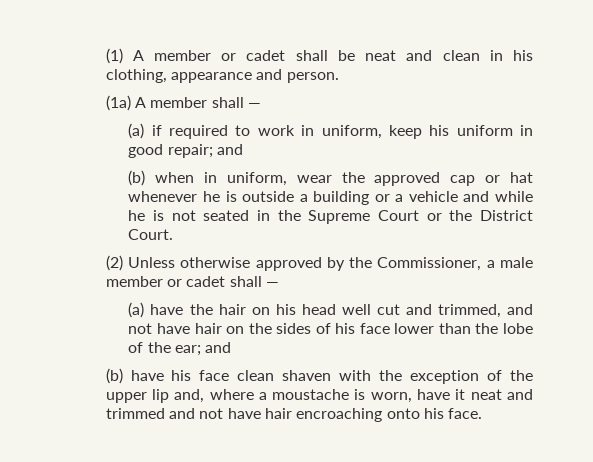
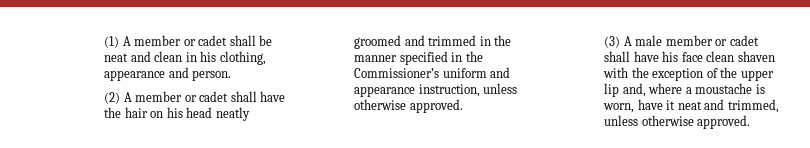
- (1a) A member shall —
- (a) if required to work in uniform, keep his uniform in good repair; and
- (b) when in uniform, wear the approved cap or hat whenever he is outside a building or a vehicle and while he is not seated in the Supreme Court or the District Court.
- (2) Unless otherwise approved by the Commissioner, a male member or cadet shall —
- (a) have the hair on his head well cut and trimmed, and not have hair on the sides of his face lower than the lobe of the ear; and
- (b) have his face clean shaven with the exception of the upper lip and, where a moustache is worn, have it neat and trimmed and not have hair encroaching onto his face.
+ (2) A member or cadet shall have the hair on his head neatly groomed and trimmed in the manner specified in the Commissioner’s uniform and appearance instruction, unless otherwise approved.
+ (3) A male member or cadet shall have his face clean shaven with the exception of the upper lip and, where a moustache is worn, have it neat and trimmed, unless otherwise approved.

